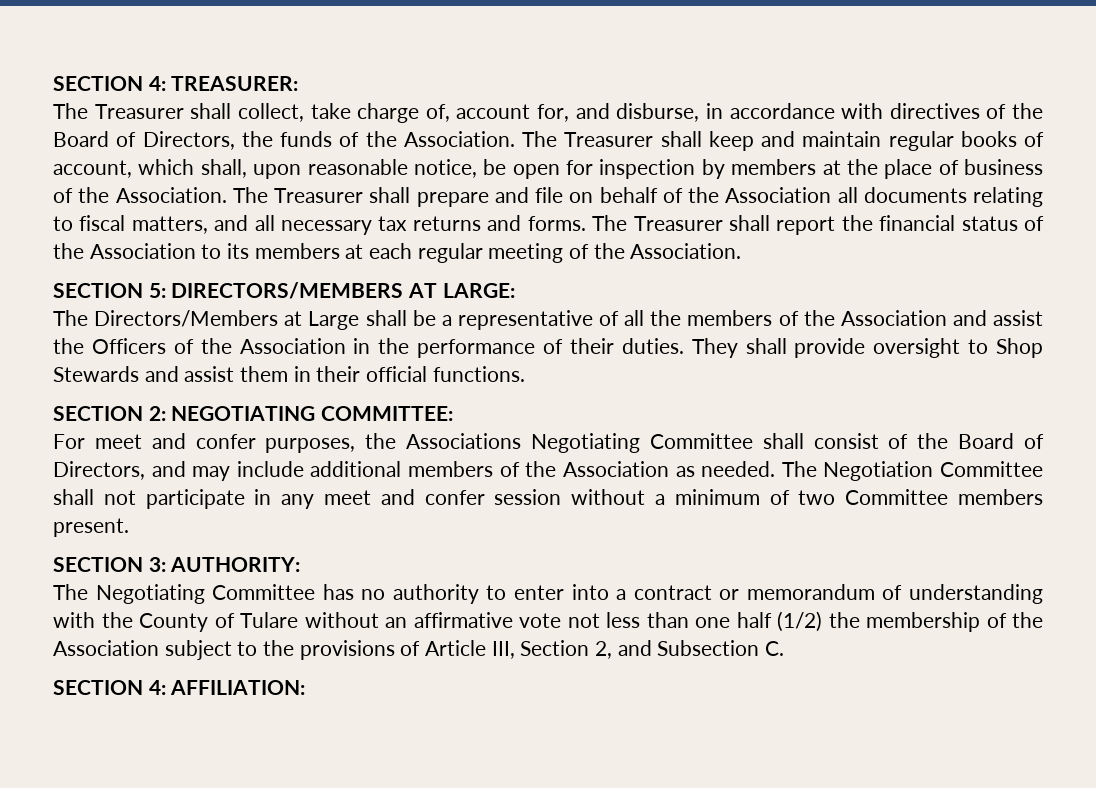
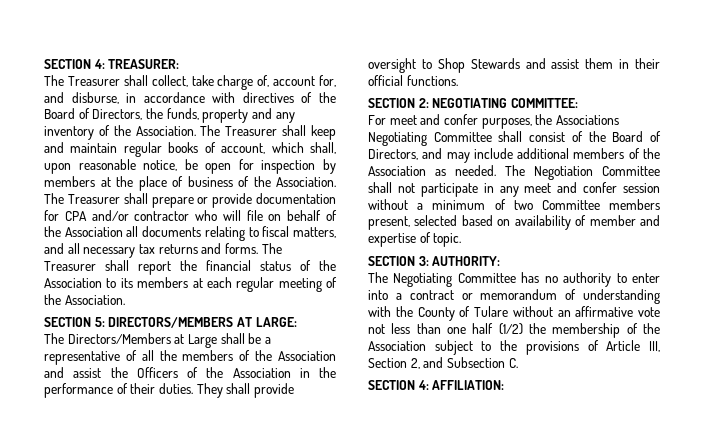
- The Treasurer shall collect, take charge of, account for, and disburse, in accordance with directives of the Board of Directors, the funds of the Association.
+ The Treasurer shall collect, take charge of, account for, and disburse, in accordance with directives of the Board of Directors, the funds, property and any inventory of the Association.
- The Treasurer shall prepare and file on behalf of the Association all documents relating to fiscal matters, and all necessary tax returns and forms.
+ The Treasurer shall prepare or provide documentation for CPA and/or contractor who will file on behalf of the Association all documents relating to fiscal matters, and all necessary tax returns and forms.
- The Negotiation Committee shall not participate in any meet and confer session without a minimum of two Committee members present.
+ The Negotiation Committee shall not participate in any meet and confer session without a minimum of two Committee members present, selected based on availability of member and expertise of topic.

